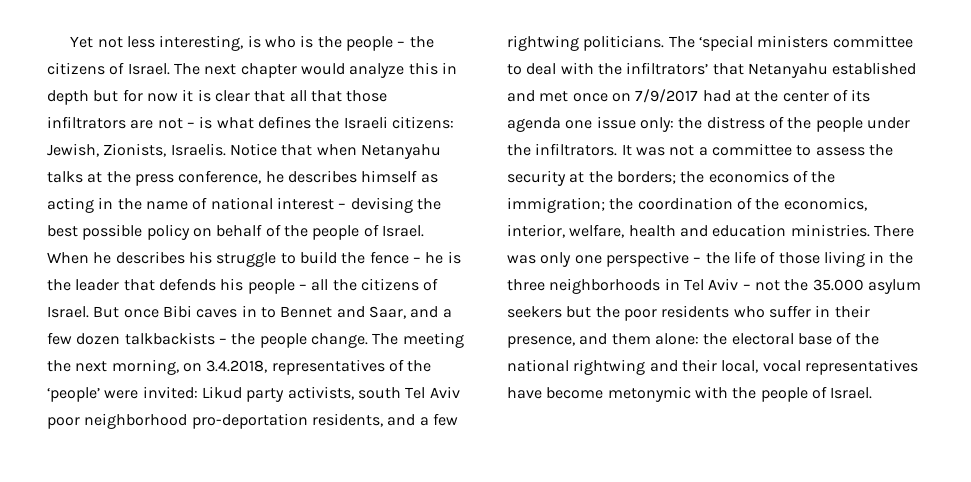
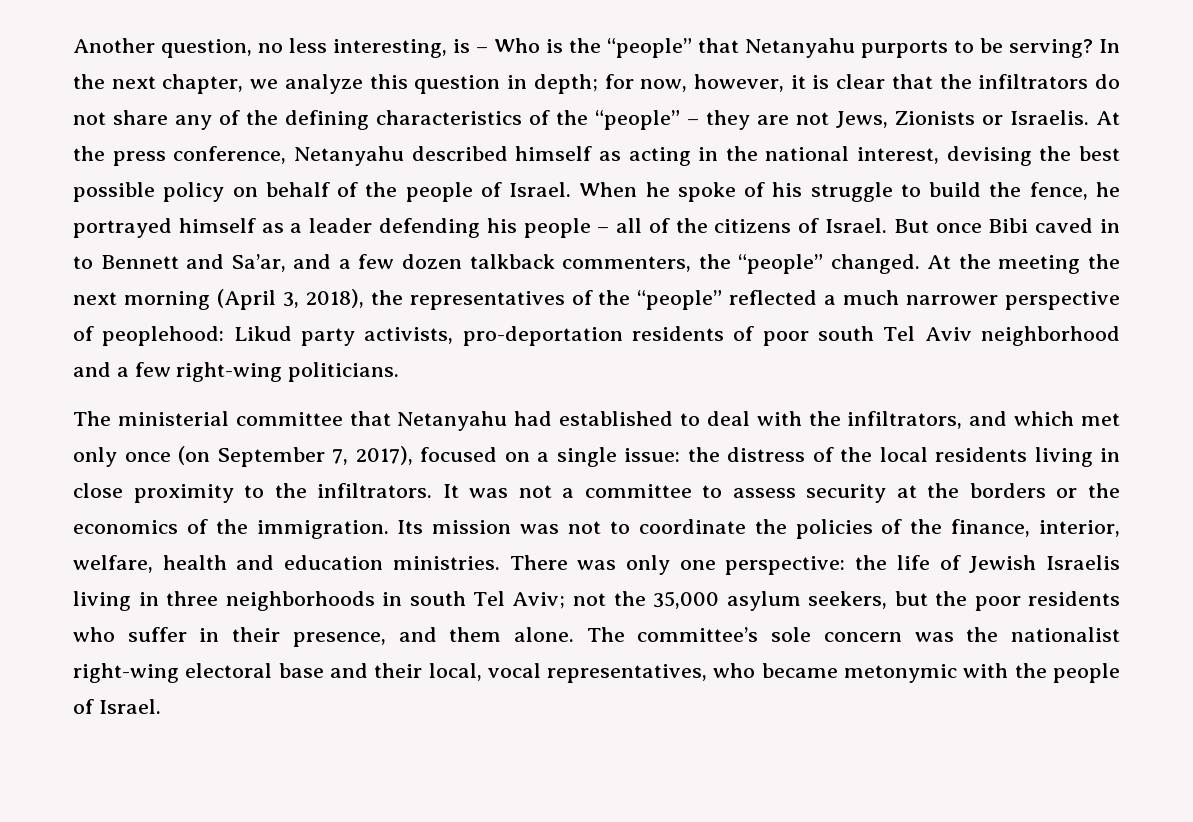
- Yet not less interesting, is who is the people – the citizens of Israel. The next chapter would analyze this in depth but for now it is clear that all that those infiltrators are not – is what defines the Israeli citizens: Jewish, Zionists, Israelis. Notice that when Netanyahu talks at the press conference, he describes himself as acting in the name of national interest – devising the best possible policy on behalf of the people of Israel.
+ Another question, no less interesting, is – Who is the “people” that Netanyahu purports to be serving? In the next chapter, we analyze this question in depth; for now, however, it is clear that the infiltrators do not share any of the defining characteristics of the “people” – they are not Jews, Zionists or Israelis. At the press conference, Netanyahu described himself as acting in the national interest, devising the best possible policy on behalf of the people of Israel.
- When he describes his struggle to build the fence – he is the leader that defends his people – all the citizens of Israel.
+ When he spoke of his struggle to build the fence, he portrayed himself as a leader defending his people – all of the citizens of Israel.
- But once Bibi caves in to Bennet and Saar, and a few dozen talkbackists – the people change. The meeting the next morning, on 3.4.2018, representatives of the ‘people’ were invited: Likud party activists, south Tel Aviv poor neighborhood pro-deportation residents, and a few rightwing politicians. The ‘special ministers committee to deal with the infiltrators’ that Netanyahu established and met once on 7/9/2017 had at the center of its agenda one issue only: the distress of the people under the infiltrators.
+ But once Bibi caved in to Bennett and Sa’ar, and a few dozen talkback commenters, the “people” changed. At the meeting the next morning (April 3, 2018), the representatives of the “people” reflected a much narrower perspective of peoplehood: Likud party activists, pro-deportation residents of poor south Tel Aviv neighborhood and a few right-wing politicians.
+ The ministerial committee that Netanyahu had established to deal with the infiltrators, and which met only once (on September 7, 2017), focused on a single issue: the distress of the local residents living in close proximity to the infiltrators.
- It was not a committee to assess the security at the borders; the economics of the immigration; the coordination of the economics, interior, welfare, health and education ministries.
+ It was not a committee to assess security at the borders or the economics of the immigration. Its mission was not to coordinate the policies of the finance, interior, welfare, health and education ministries.
- There was only one perspective – the life of those living in the three neighborhoods in Tel Aviv – not the 35.000 asylum seekers but the poor residents who suffer in their presence, and them alone: the electoral base of the national rightwing and their local, vocal representatives have become metonymic with the people of Israel.
+ There was only one perspective: the life of Jewish Israelis living in three neighborhoods in south Tel Aviv; not the 35,000 asylum seekers, but the poor residents who suffer in their presence, and them alone. The committee’s sole concern was the nationalist right-wing electoral base and their local, vocal representatives, who became metonymic with the people of Israel.

